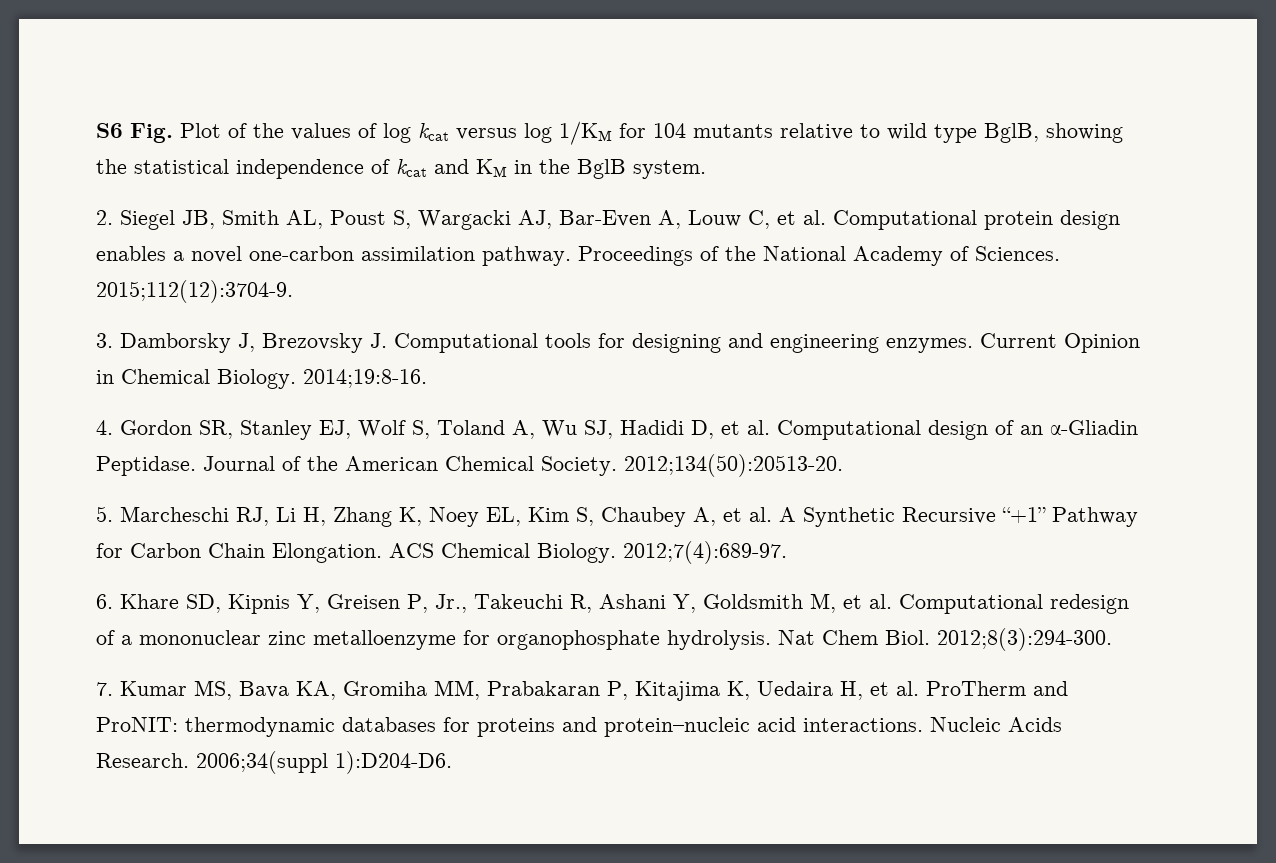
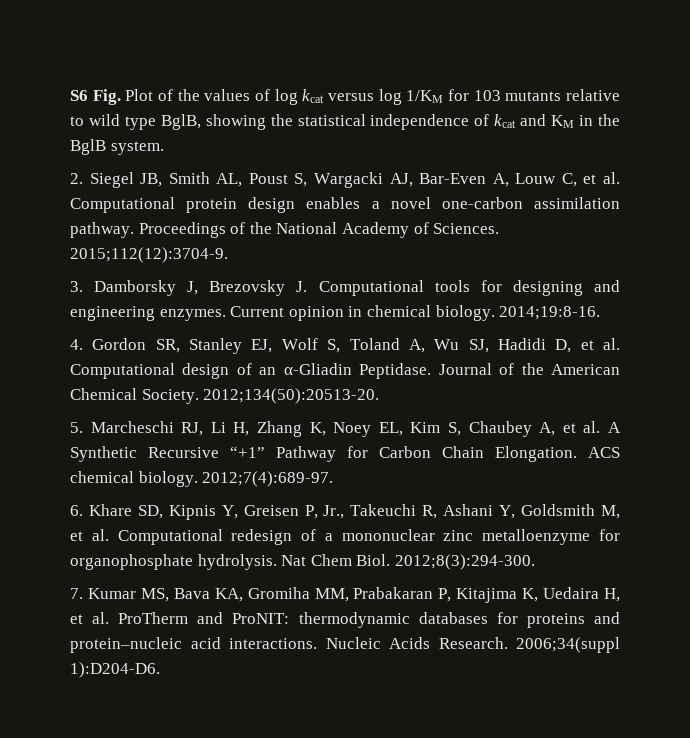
- S6 Fig. Plot of the values of log kcat versus log 1/KM for 104 mutants relative to wild type BglB, showing the statistical independence of kcat and KM in the BglB system.
+ S6 Fig. Plot of the values of log kcat versus log 1/KM for 103 mutants relative to wild type BglB, showing the statistical independence of kcat and KM in the BglB system.
- Current Opinion in Chemical Biology.
+ Current opinion in chemical biology.
- ACS Chemical Biology.
+ ACS chemical biology.

